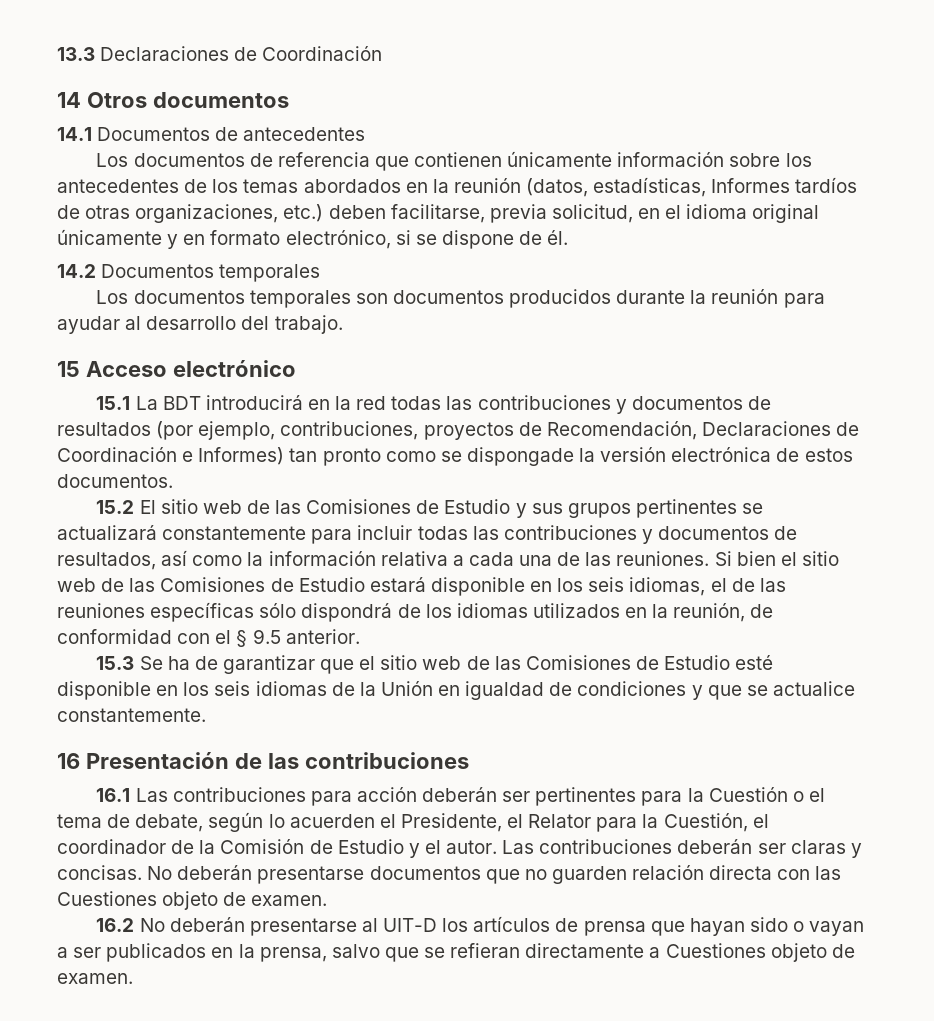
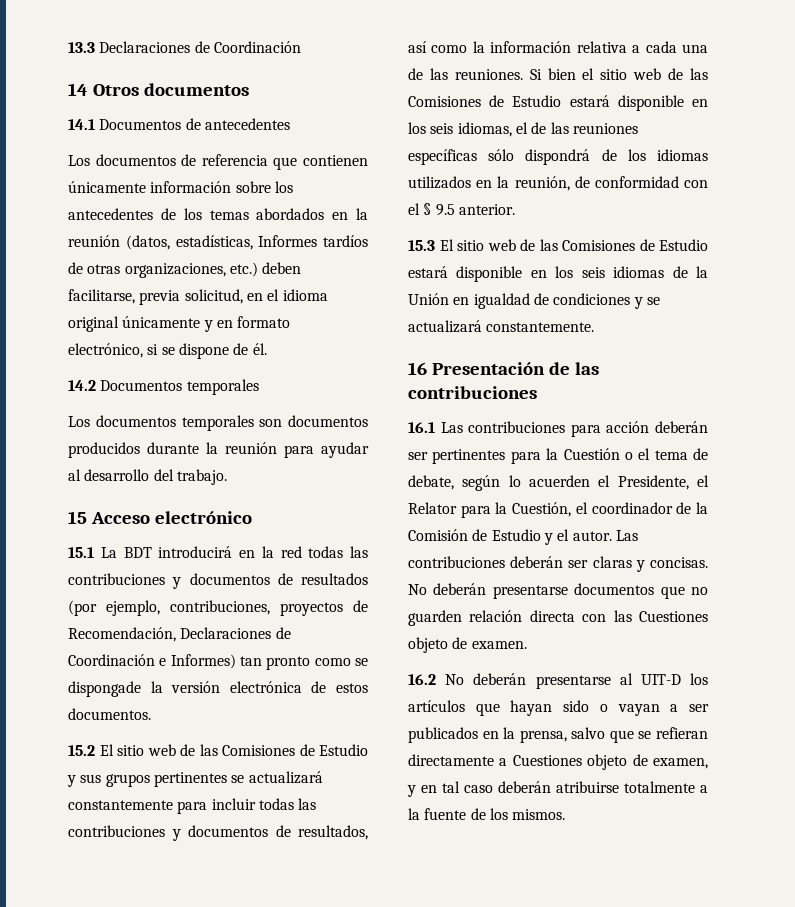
- 15.3 Se ha de garantizar que el sitio web de las Comisiones de Estudio esté disponible en los seis idiomas de la Unión en igualdad de condiciones y que se actualice constantemente.
+ 15.3 El sitio web de las Comisiones de Estudio estará disponible en los seis idiomas de la Unión en igualdad de condiciones y se actualizará constantemente.
- 16.2 No deberán presentarse al UIT-D los artículos de prensa que hayan sido o vayan a ser publicados en la prensa, salvo que se refieran directamente a Cuestiones objeto de examen.
+ 16.2 No deberán presentarse al UIT-D los artículos que hayan sido o vayan a ser publicados en la prensa, salvo que se refieran directamente a Cuestiones objeto de examen, y en tal caso deberán atribuirse totalmente a la fuente de los mismos.

